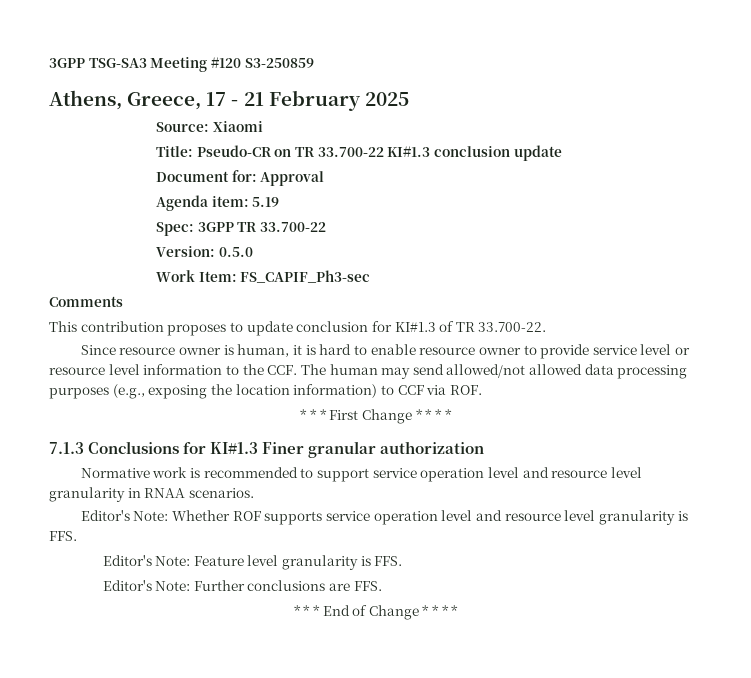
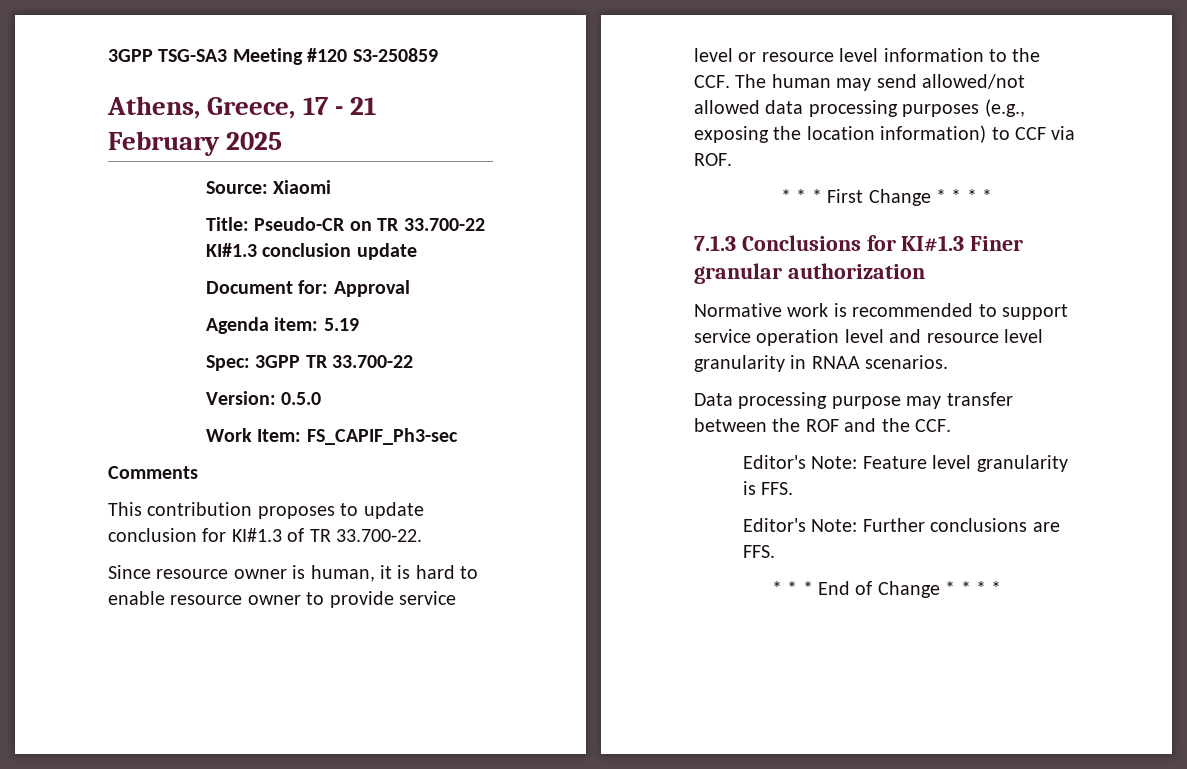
- Editor's Note: Whether ROF supports service operation level and resource level granularity is FFS.
+ Data processing purpose may transfer between the ROF and the CCF.

